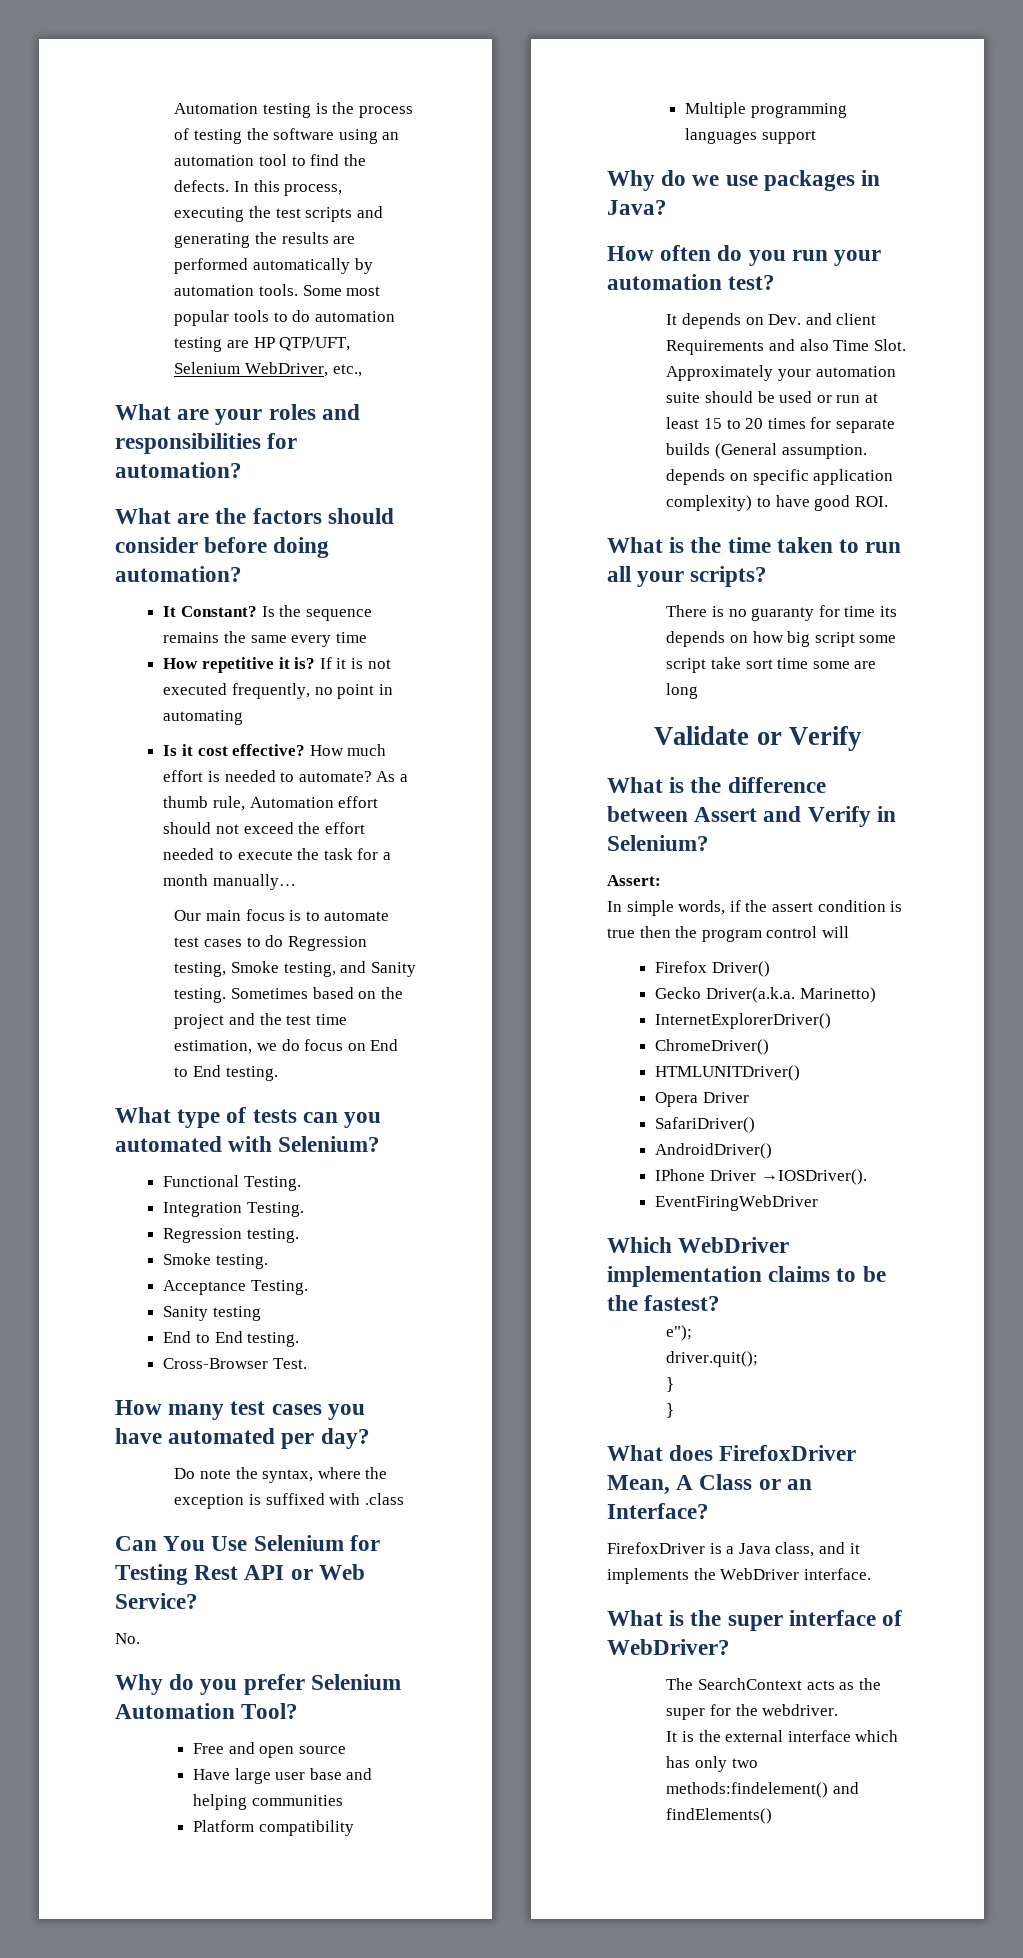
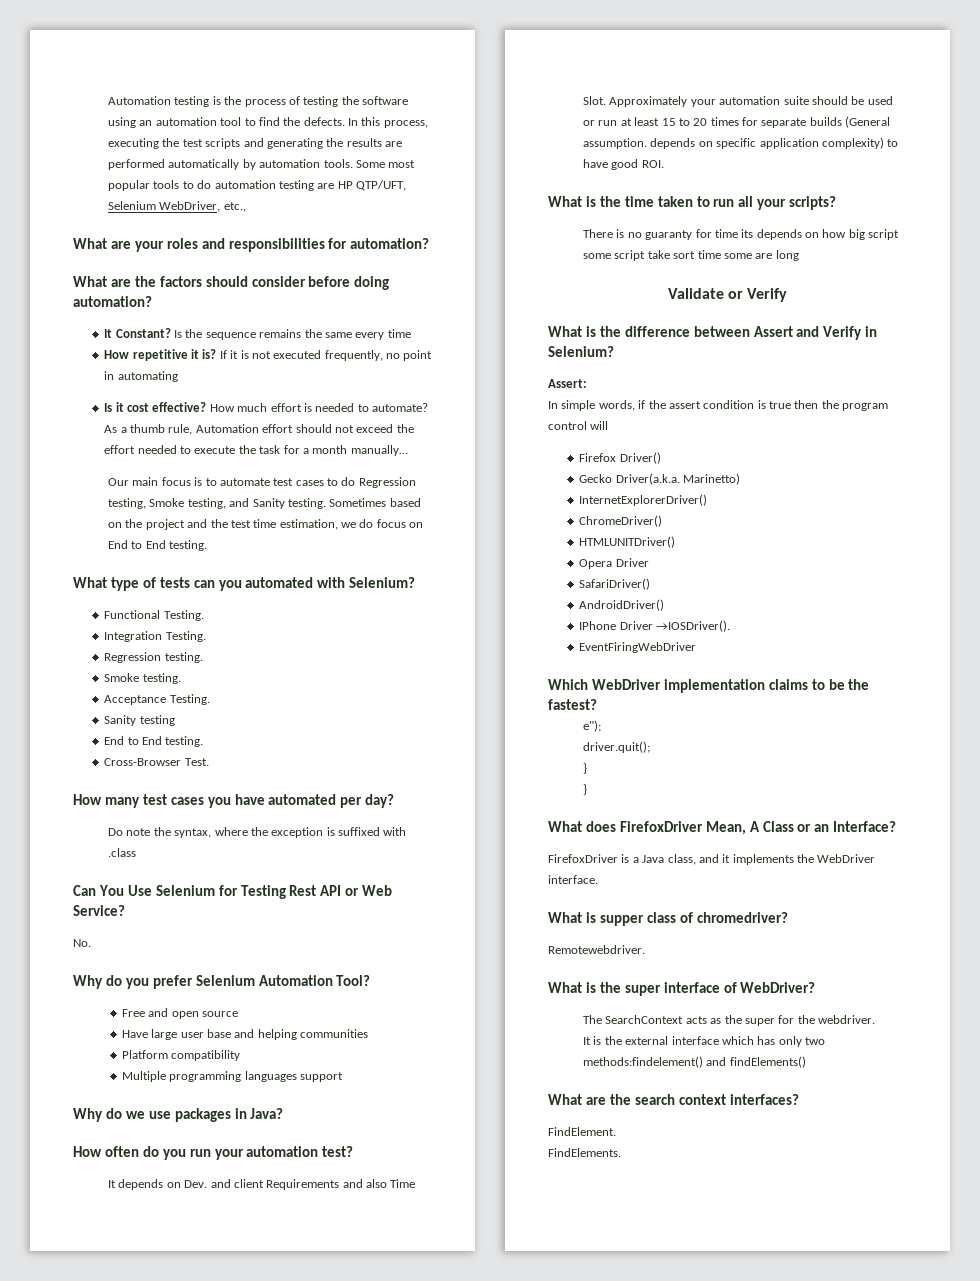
+ What is supper class of chromedriver?
+ Remotewebdriver.
+ What are the search context interfaces?
+ FindElement.
+ FindElements.

